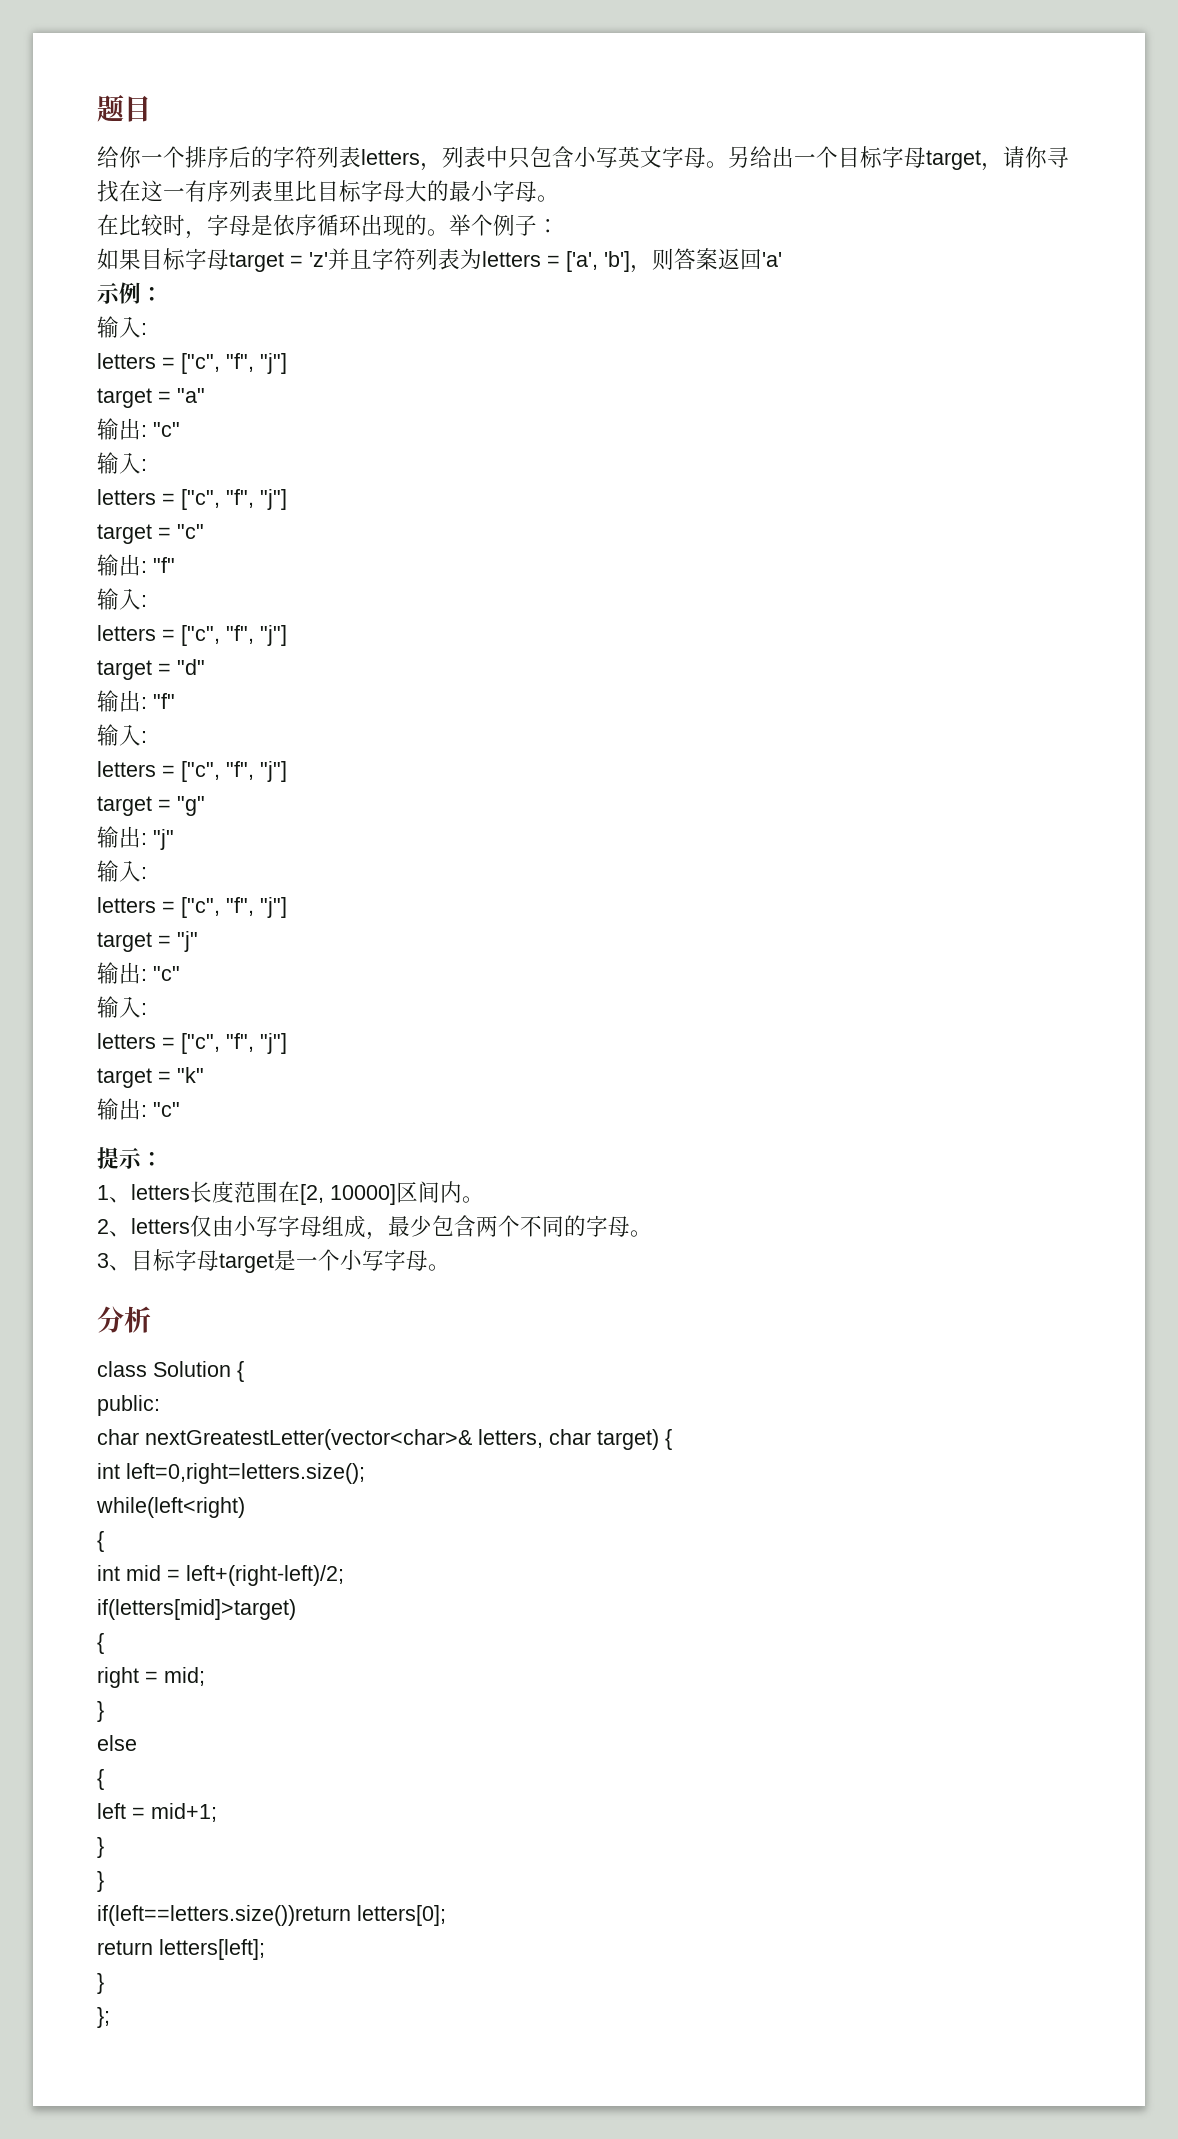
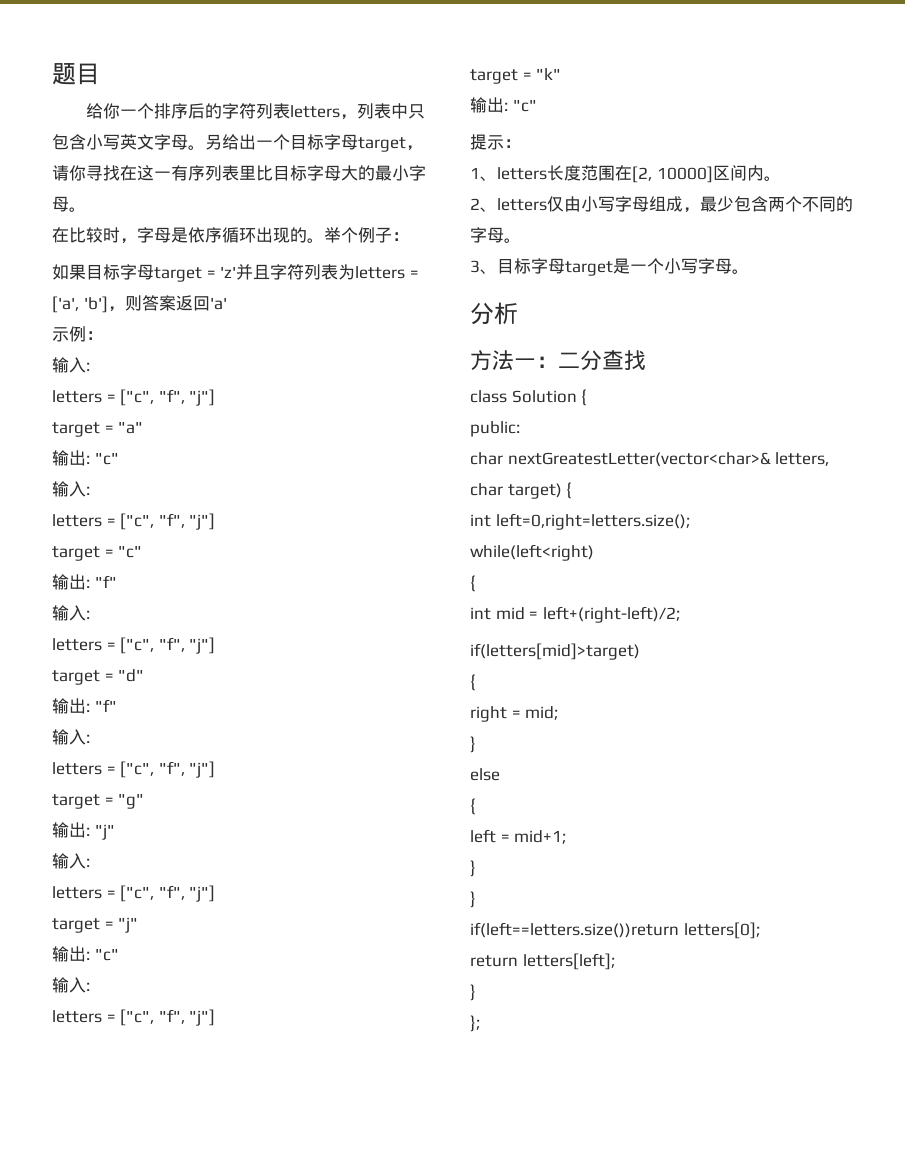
+ 方法一：二分查找

